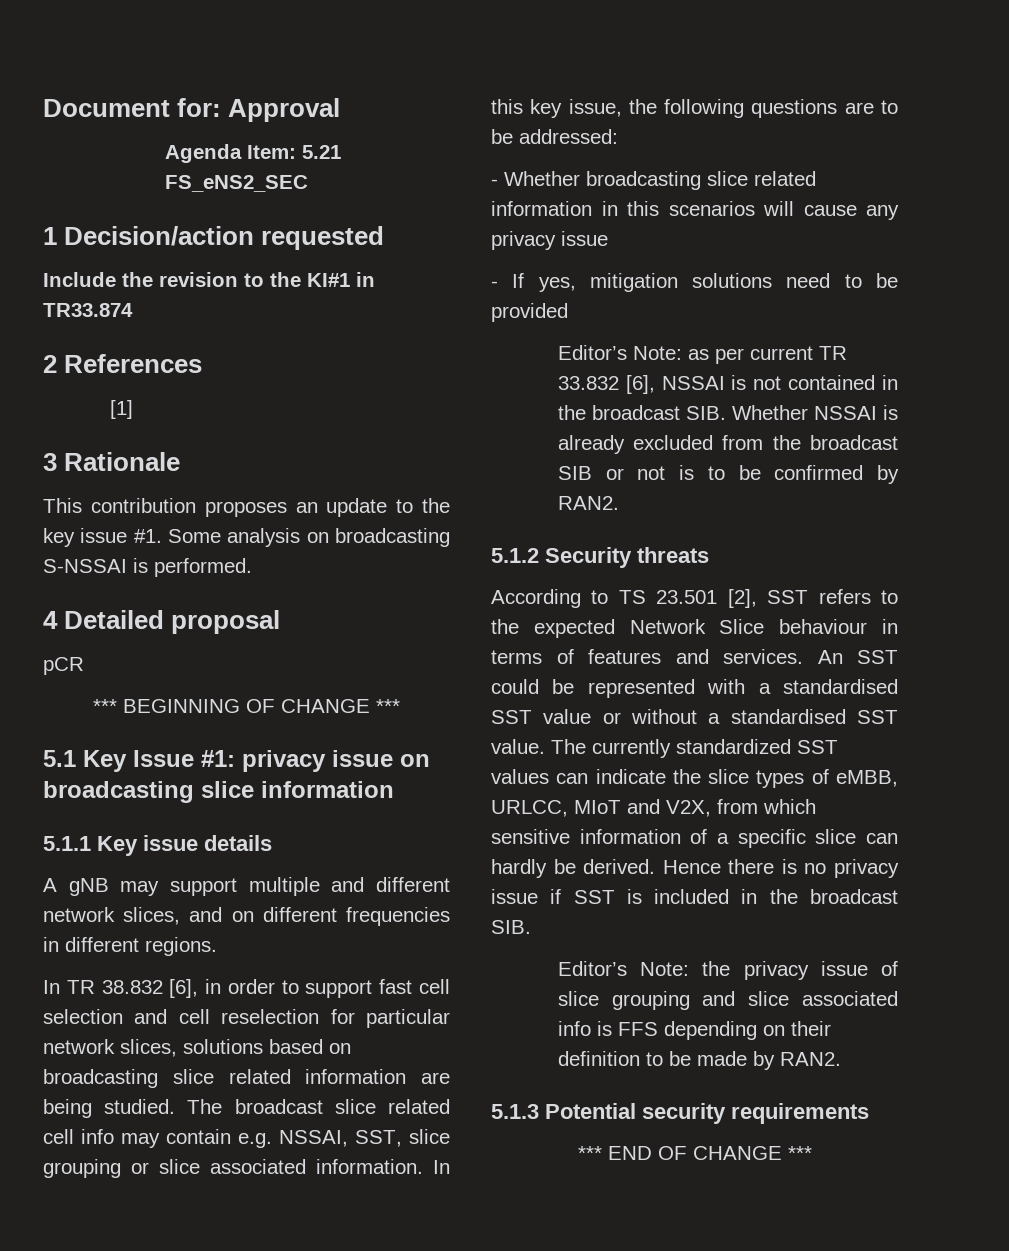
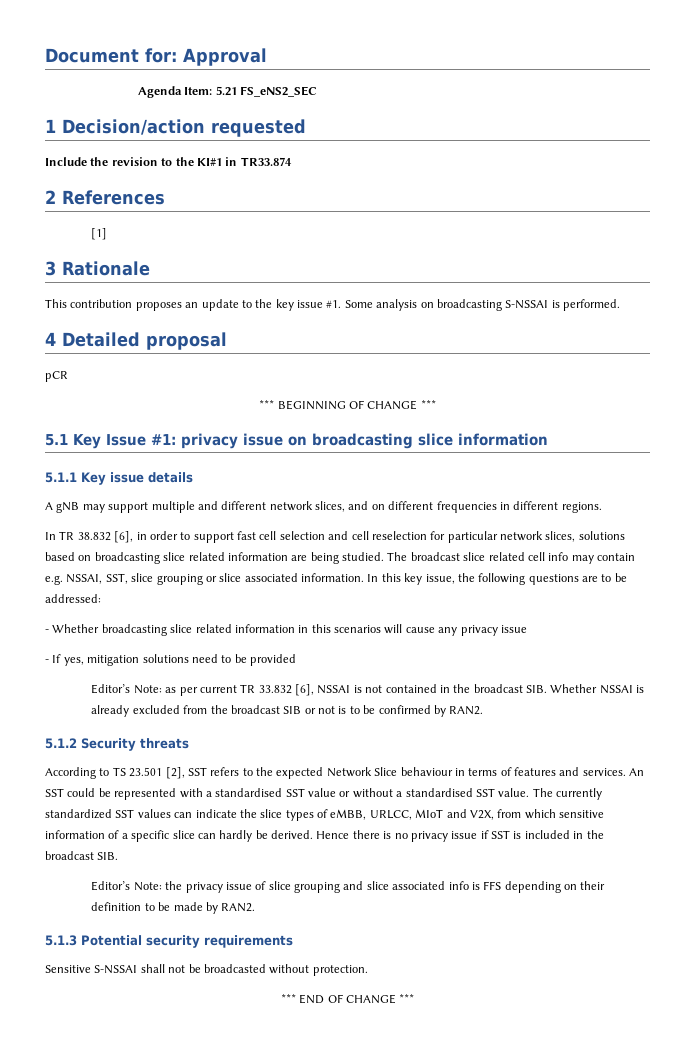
+ Sensitive S-NSSAI shall not be broadcasted without protection.

